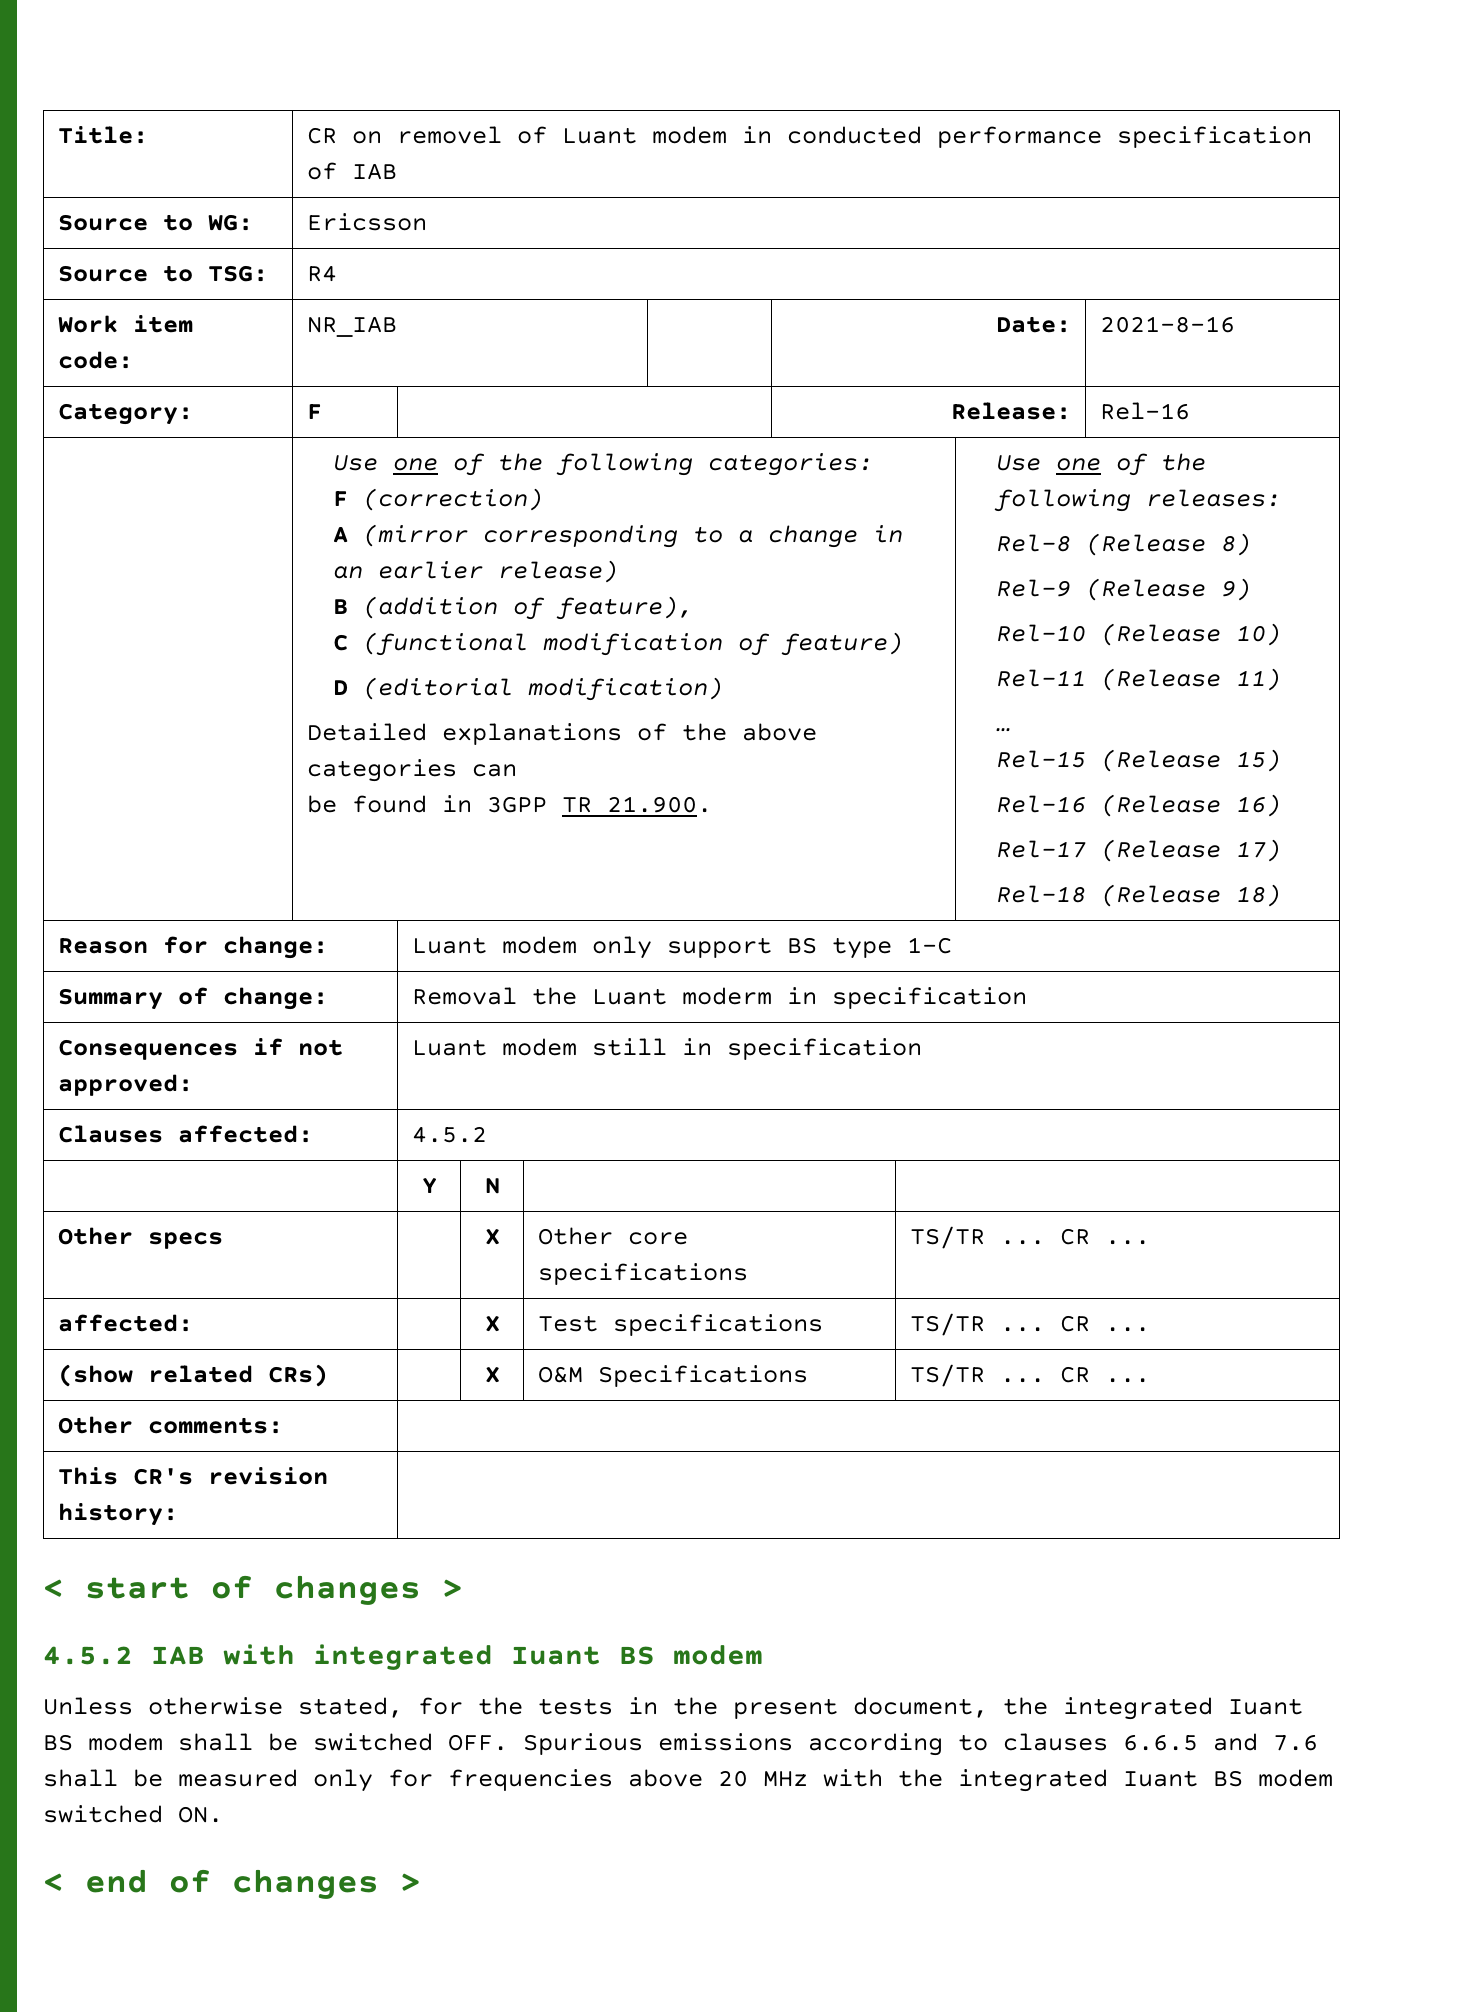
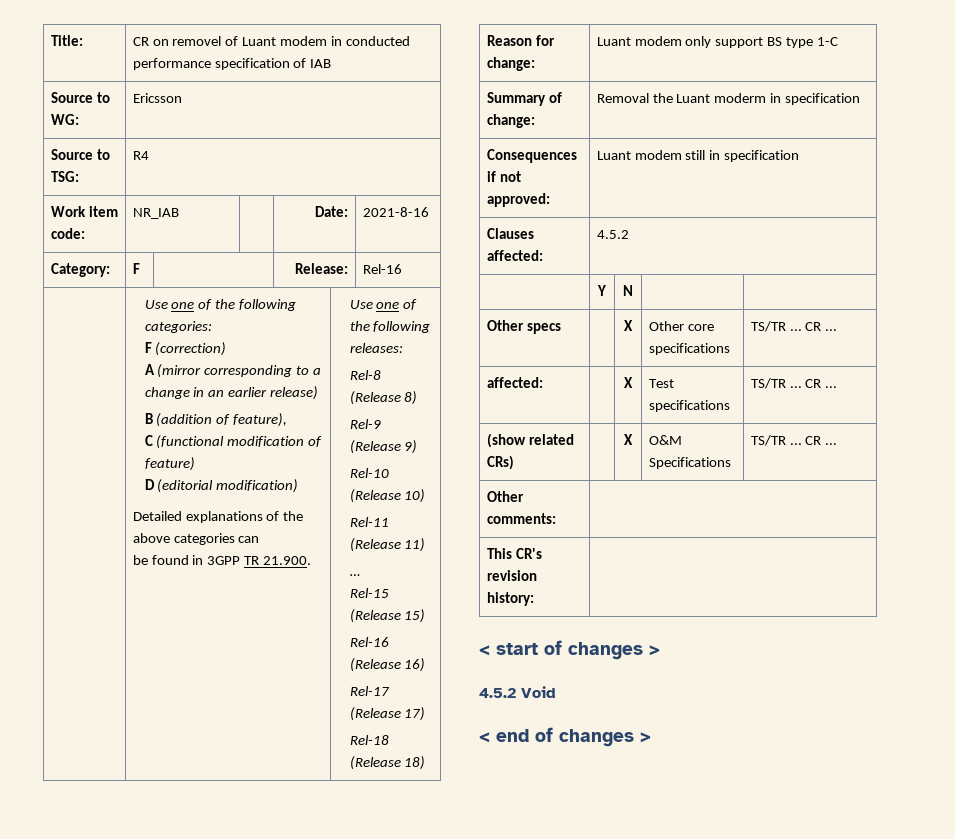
- 4.5.2 IAB with integrated Iuant BS modem
- Unless otherwise stated, for the tests in the present document, the integrated Iuant BS modem shall be switched OFF. Spurious emissions according to clauses 6.6.5 and 7.6 shall be measured only for frequencies above 20 MHz with the integrated Iuant BS modem switched ON.
+ 4.5.2 Void

